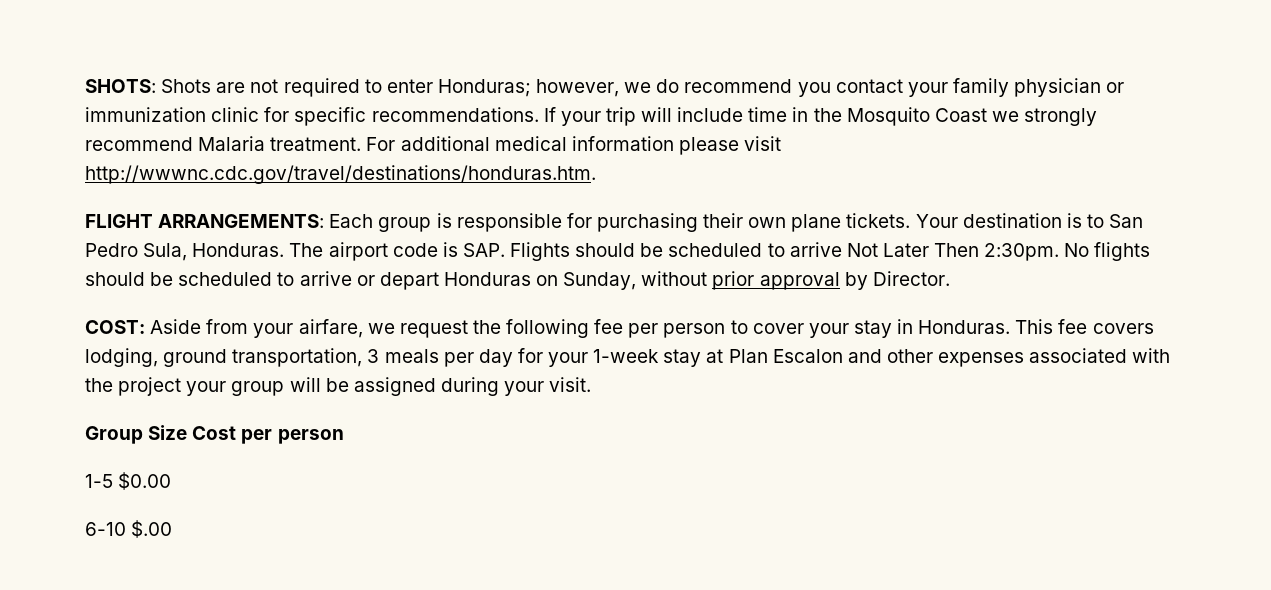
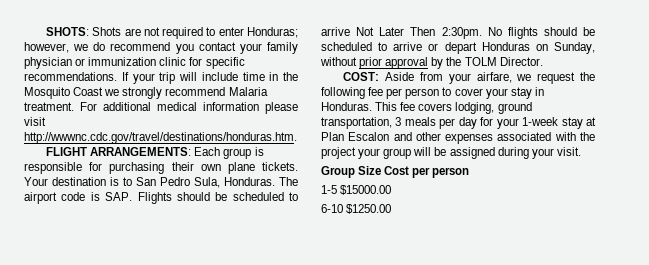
- No flights should be scheduled to arrive or depart Honduras on Sunday, without prior approval by Director.
+ No flights should be scheduled to arrive or depart Honduras on Sunday, without prior approval by the TOLM Director.
- 1-5 $0.00
+ 1-5 $15000.00
- 6-10 $.00
+ 6-10 $1250.00

